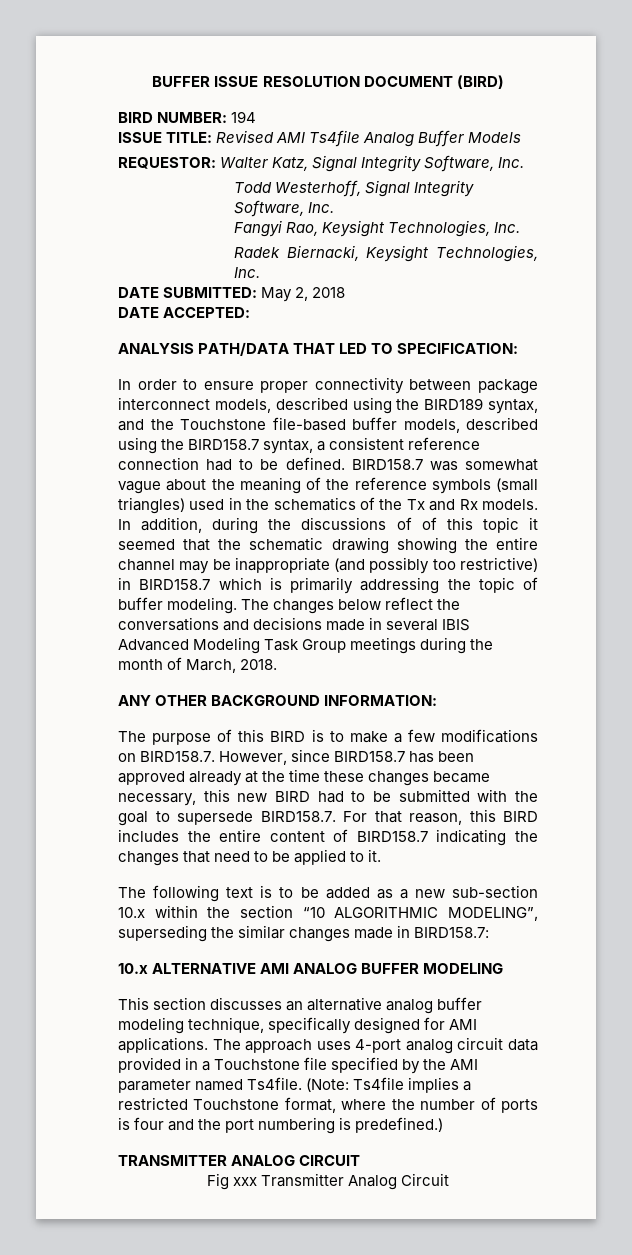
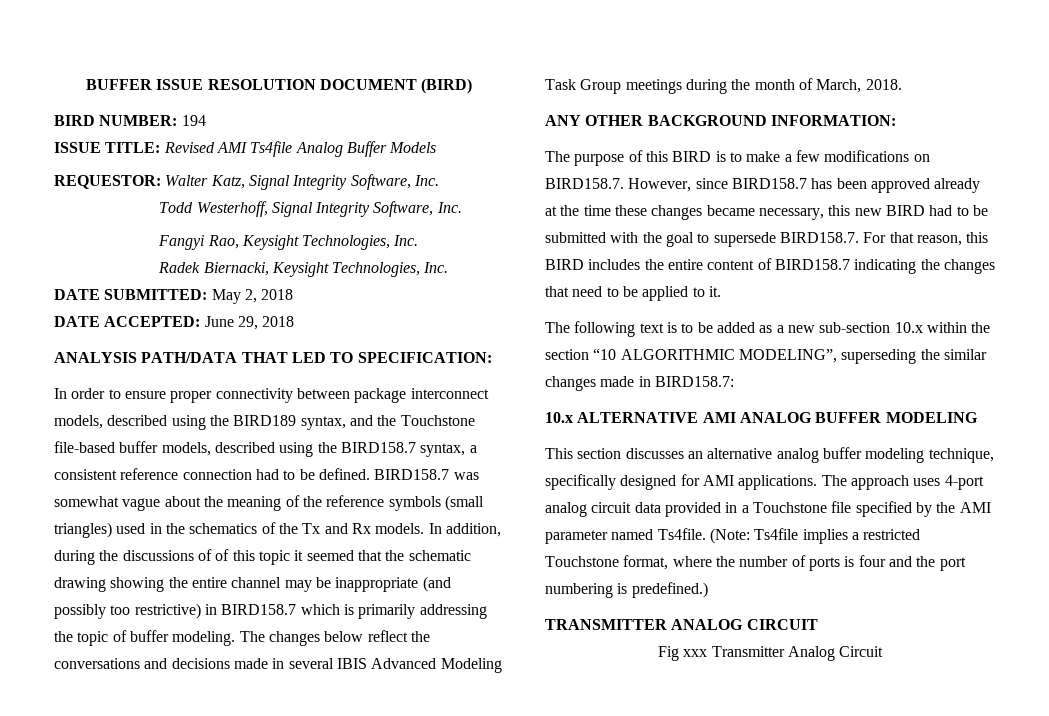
- DATE ACCEPTED:
+ DATE ACCEPTED: June 29, 2018

